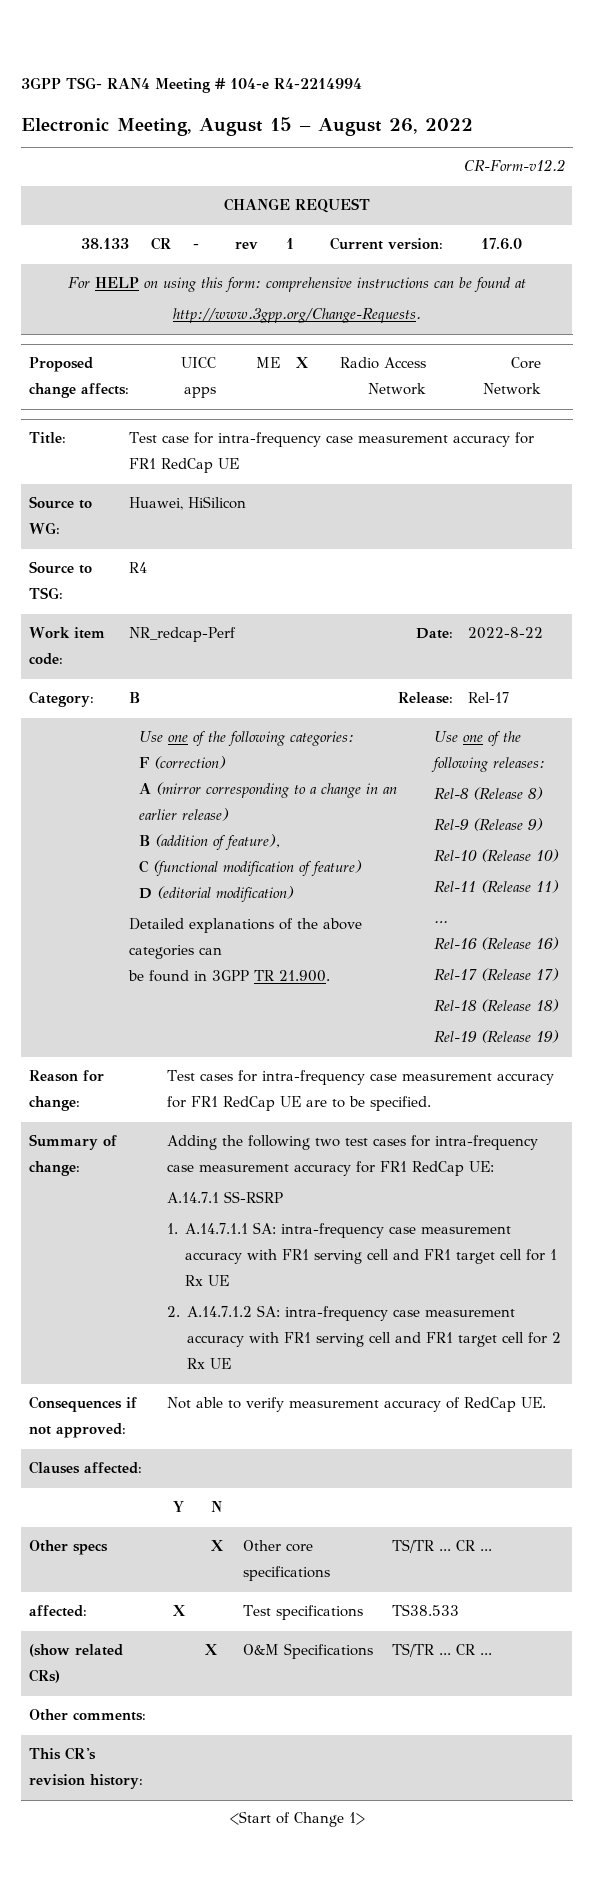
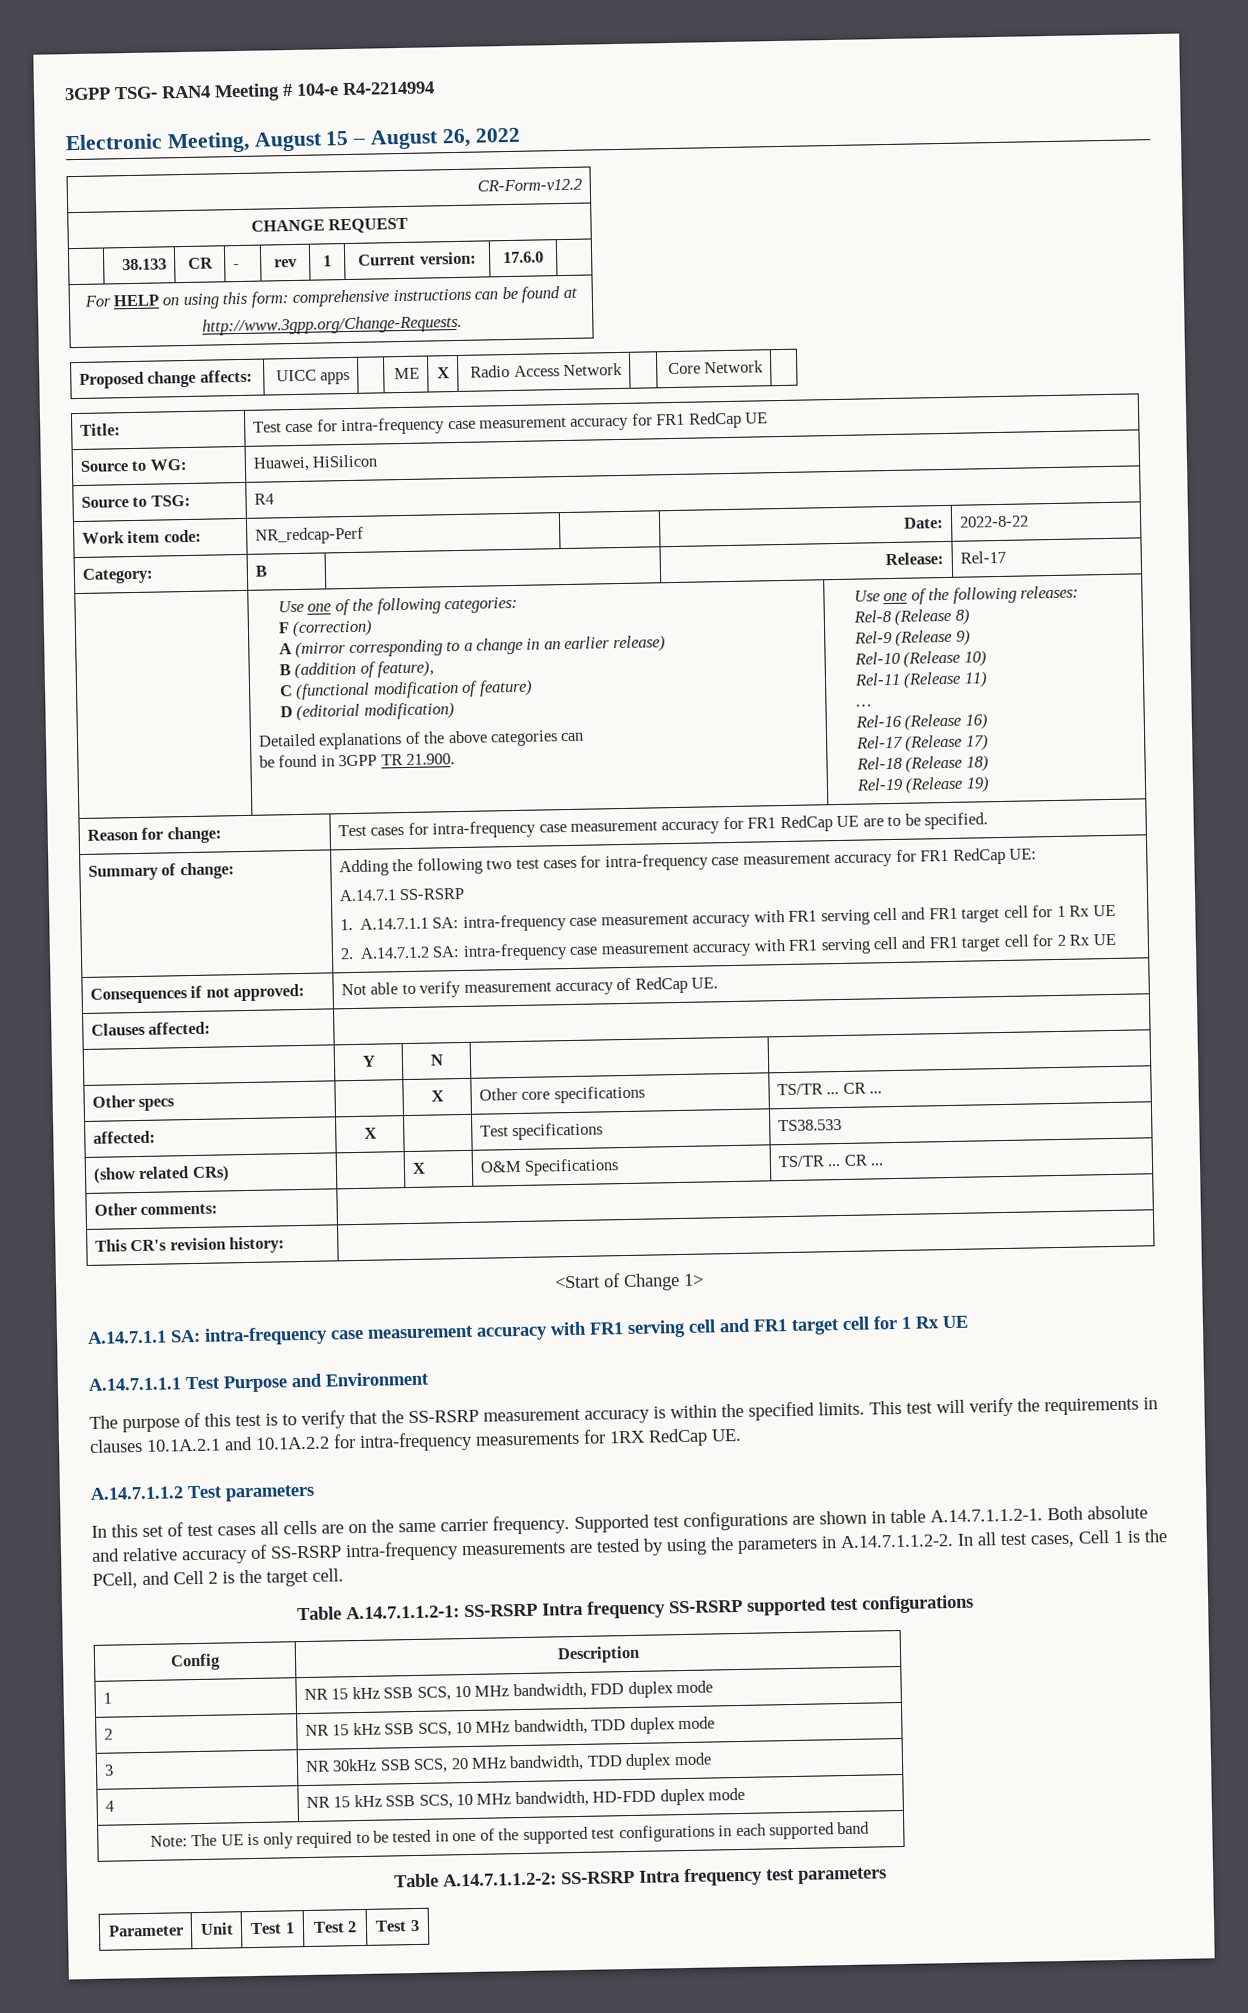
  <Start of Change 1>
+ A.14.7.1.1 SA: intra-frequency case measurement accuracy with FR1 serving cell and FR1 target cell for 1 Rx UE
+ A.14.7.1.1.1 Test Purpose and Environment
+ The purpose of this test is to verify that the SS-RSRP measurement accuracy is within the specified limits. This test will verify the requirements in clauses 10.1A.2.1 and 10.1A.2.2 for intra-frequency measurements for 1RX RedCap UE.
+ A.14.7.1.1.2 Test parameters
+ In this set of test cases all cells are on the same carrier frequency. Supported test configurations are shown in table A.14.7.1.1.2-1. Both absolute and relative accuracy of SS-RSRP intra-frequency measurements are tested by using the parameters in A.14.7.1.1.2-2. In all test cases, Cell 1 is the PCell, and Cell 2 is the target cell.
+ Table A.14.7.1.1.2-1: SS-RSRP Intra frequency SS-RSRP supported test configurations
+ Config | Description
+ 1 | NR 15 kHz SSB SCS, 10 MHz bandwidth, FDD duplex mode
+ 2 | NR 15 kHz SSB SCS, 10 MHz bandwidth, TDD duplex mode
+ 3 | NR 30kHz SSB SCS, 20 MHz bandwidth, TDD duplex mode
+ 4 | NR 15 kHz SSB SCS, 10 MHz bandwidth, HD-FDD duplex mode
+ Note: The UE is only required to be tested in one of the supported test configurations in each supported band
+ Table A.14.7.1.1.2-2: SS-RSRP Intra frequency test parameters
+ Parameter | Unit | Test 1 | Test 2 | Test 3

